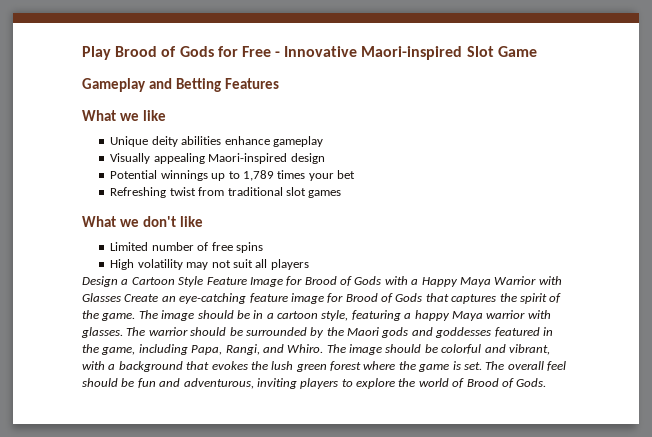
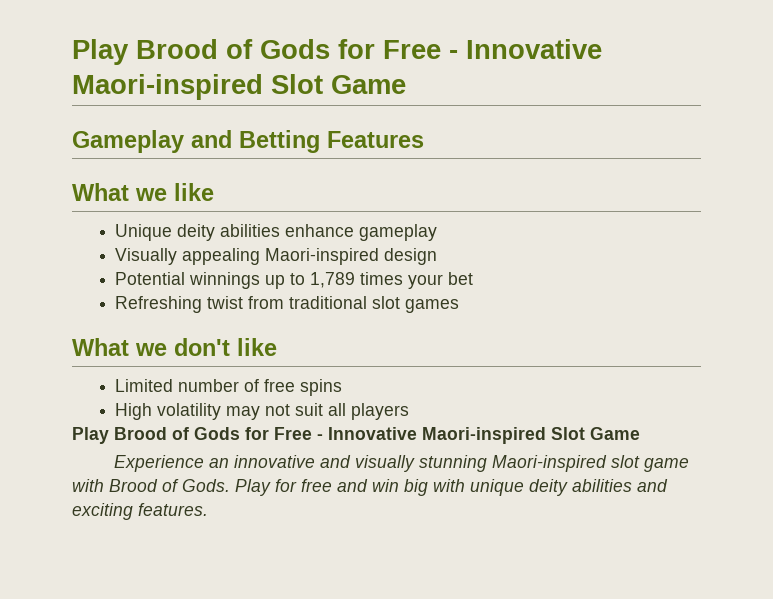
  High volatility may not suit all players
- Design a Cartoon Style Feature Image for Brood of Gods with a Happy Maya Warrior with Glasses Create an eye-catching feature image for Brood of Gods that captures the spirit of the game. The image should be in a cartoon style, featuring a happy Maya warrior with glasses. The warrior should be surrounded by the Maori gods and goddesses featured in the game, including Papa, Rangi, and Whiro. The image should be colorful and vibrant, with a background that evokes the lush green forest where the game is set. The overall feel should be fun and adventurous, inviting players to explore the world of Brood of Gods.
+ Play Brood of Gods for Free - Innovative Maori-inspired Slot Game
+ Experience an innovative and visually stunning Maori-inspired slot game with Brood of Gods. Play for free and win big with unique deity abilities and exciting features.

